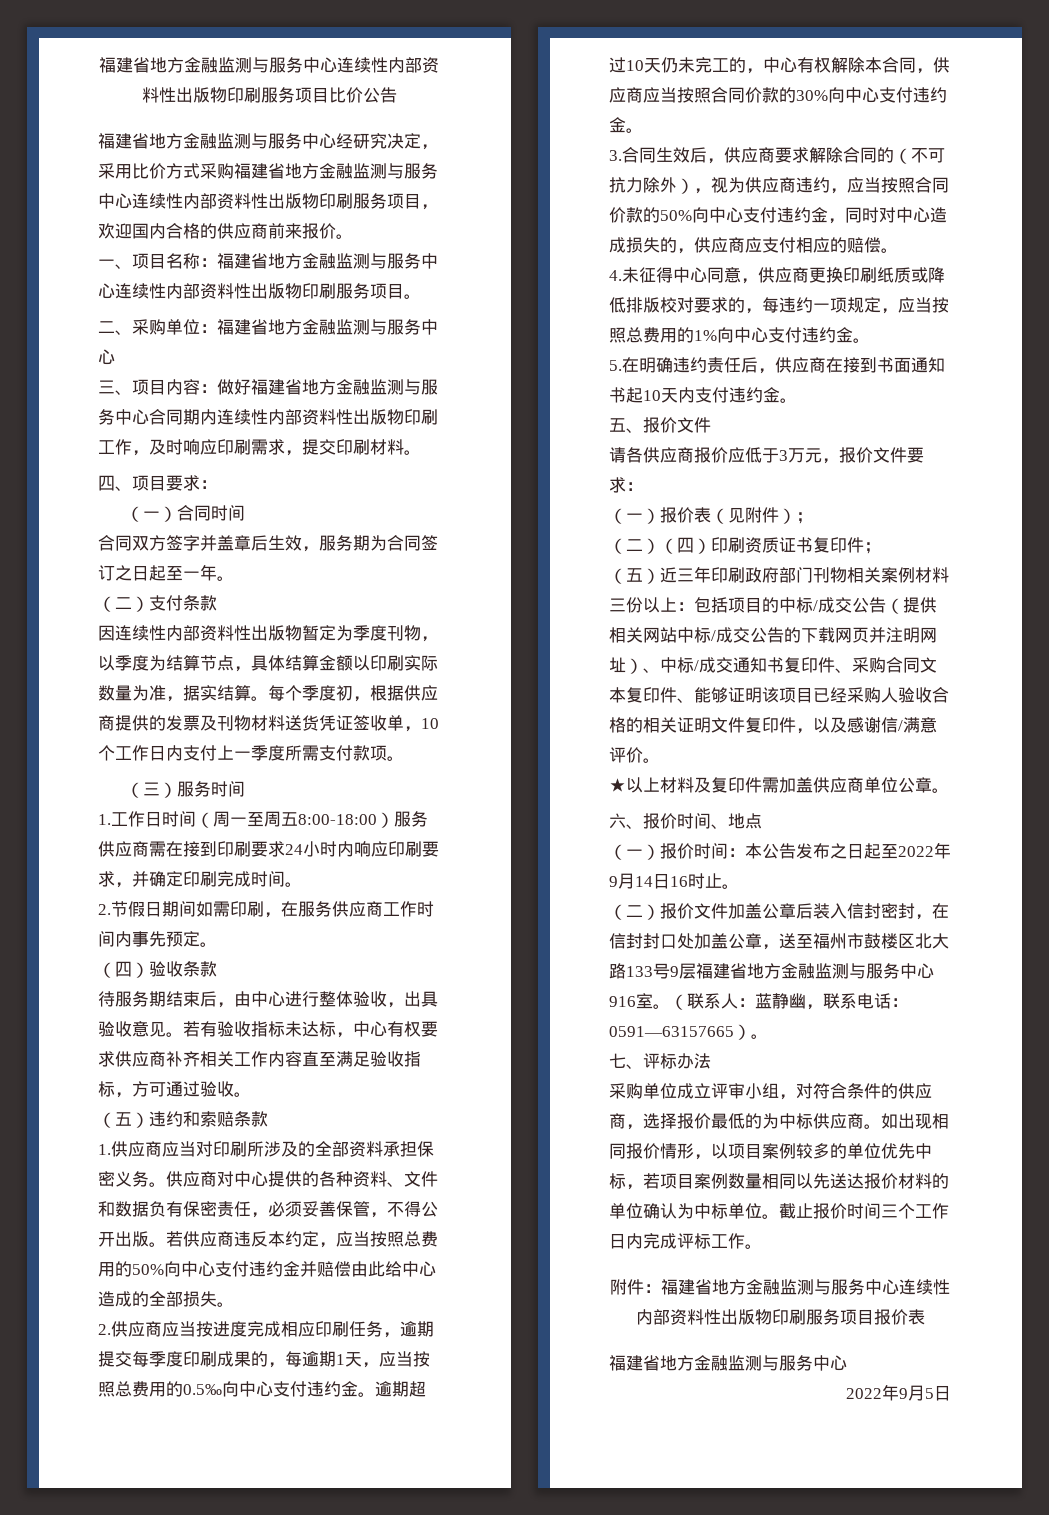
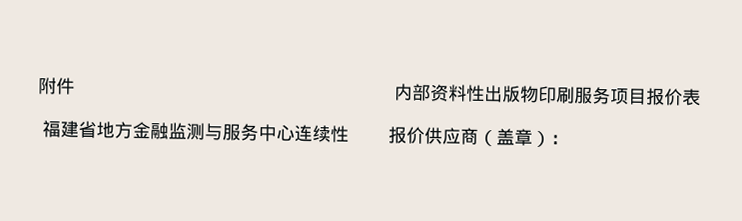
- 福建省地方金融监测与服务中心连续性内部资料性出版物印刷服务项目比价公告
- 福建省地方金融监测与服务中心经研究决定，采用比价方式采购福建省地方金融监测与服务中心连续性内部资料性出版物印刷服务项目，欢迎国内合格的供应商前来报价。
- 一、项目名称：福建省地方金融监测与服务中心连续性内部资料性出版物印刷服务项目。
- 二、采购单位：福建省地方金融监测与服务中心
- 三、项目内容：做好福建省地方金融监测与服务中心合同期内连续性内部资料性出版物印刷工作，及时响应印刷需求，提交印刷材料。
- 四、项目要求：
- （一）合同时间
- 合同双方签字并盖章后生效，服务期为合同签订之日起至一年。
- （二）支付条款
- 因连续性内部资料性出版物暂定为季度刊物，以季度为结算节点，具体结算金额以印刷实际数量为准，据实结算。每个季度初，根据供应商提供的发票及刊物材料送货凭证签收单，10个工作日内支付上一季度所需支付款项。
- （三）服务时间
- 1.工作日时间（周一至周五8:00-18:00）服务供应商需在接到印刷要求24小时内响应印刷要求，并确定印刷完成时间。
- 2.节假日期间如需印刷，在服务供应商工作时间内事先预定。
- （四）验收条款
- 待服务期结束后，由中心进行整体验收，出具验收意见。若有验收指标未达标，中心有权要求供应商补齐相关工作内容直至满足验收指标，方可通过验收。
- （五）违约和索赔条款
- 1.供应商应当对印刷所涉及的全部资料承担保密义务。供应商对中心提供的各种资料、文件和数据负有保密责任，必须妥善保管，不得公开出版。若供应商违反本约定，应当按照总费用的50%向中心支付违约金并赔偿由此给中心造成的全部损失。
- 2.供应商应当按进度完成相应印刷任务，逾期提交每季度印刷成果的，每逾期1天，应当按照总费用的0.5‰向中心支付违约金。逾期超过10天仍未完工的，中心有权解除本合同，供应商应当按照合同价款的30%向中心支付违约金。
- 3.合同生效后，供应商要求解除合同的（不可抗力除外），视为供应商违约，应当按照合同价款的50%向中心支付违约金，同时对中心造成损失的，供应商应支付相应的赔偿。
- 4.未征得中心同意，供应商更换印刷纸质或降低排版校对要求的，每违约一项规定，应当按照总费用的1%向中心支付违约金。
- 5.在明确违约责任后，供应商在接到书面通知书起10天内支付违约金。
- 五、报价文件
- 请各供应商报价应低于3万元，报价文件要求：
- （一）报价表（见附件）；
- （二）（四）印刷资质证书复印件；
- （五）近三年印刷政府部门刊物相关案例材料三份以上：包括项目的中标/成交公告（提供相关网站中标/成交公告的下载网页并注明网址）、中标/成交通知书复印件、采购合同文本复印件、能够证明该项目已经采购人验收合格的相关证明文件复印件，以及感谢信/满意评价。
- ★以上材料及复印件需加盖供应商单位公章。
- 六、报价时间、地点
- （一）报价时间：本公告发布之日起至2022年9月14日16时止。
- （二）报价文件加盖公章后装入信封密封，在信封封口处加盖公章，送至福州市鼓楼区北大路133号9层福建省地方金融监测与服务中心916室。（联系人：蓝静幽，联系电话：0591—63157665）。
- 七、评标办法
- 采购单位成立评审小组，对符合条件的供应商，选择报价最低的为中标供应商。如出现相同报价情形，以项目案例较多的单位优先中标，若项目案例数量相同以先送达报价材料的单位确认为中标单位。截止报价时间三个工作日内完成评标工作。
- 附件：福建省地方金融监测与服务中心连续性内部资料性出版物印刷服务项目报价表
- 福建省地方金融监测与服务中心
- 2022年9月5日
+ 附件
+ 福建省地方金融监测与服务中心连续性内部资料性出版物印刷服务项目报价表
+ 报价供应商（盖章）：

